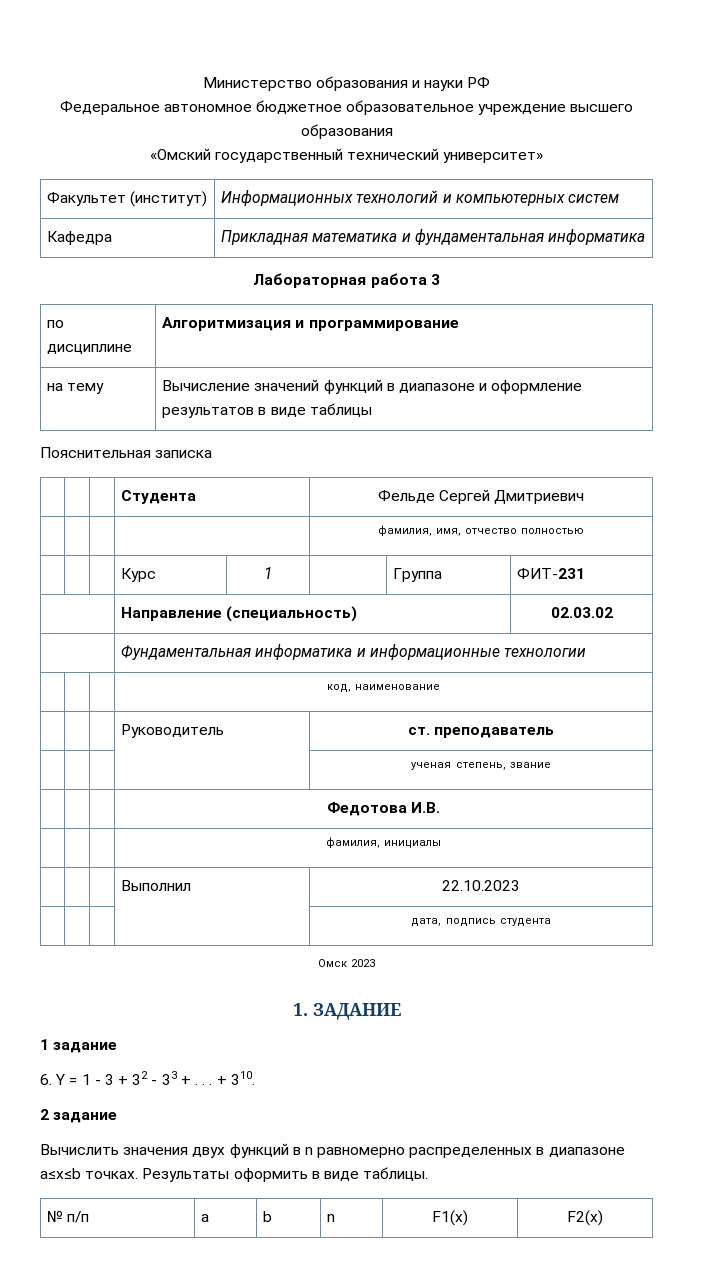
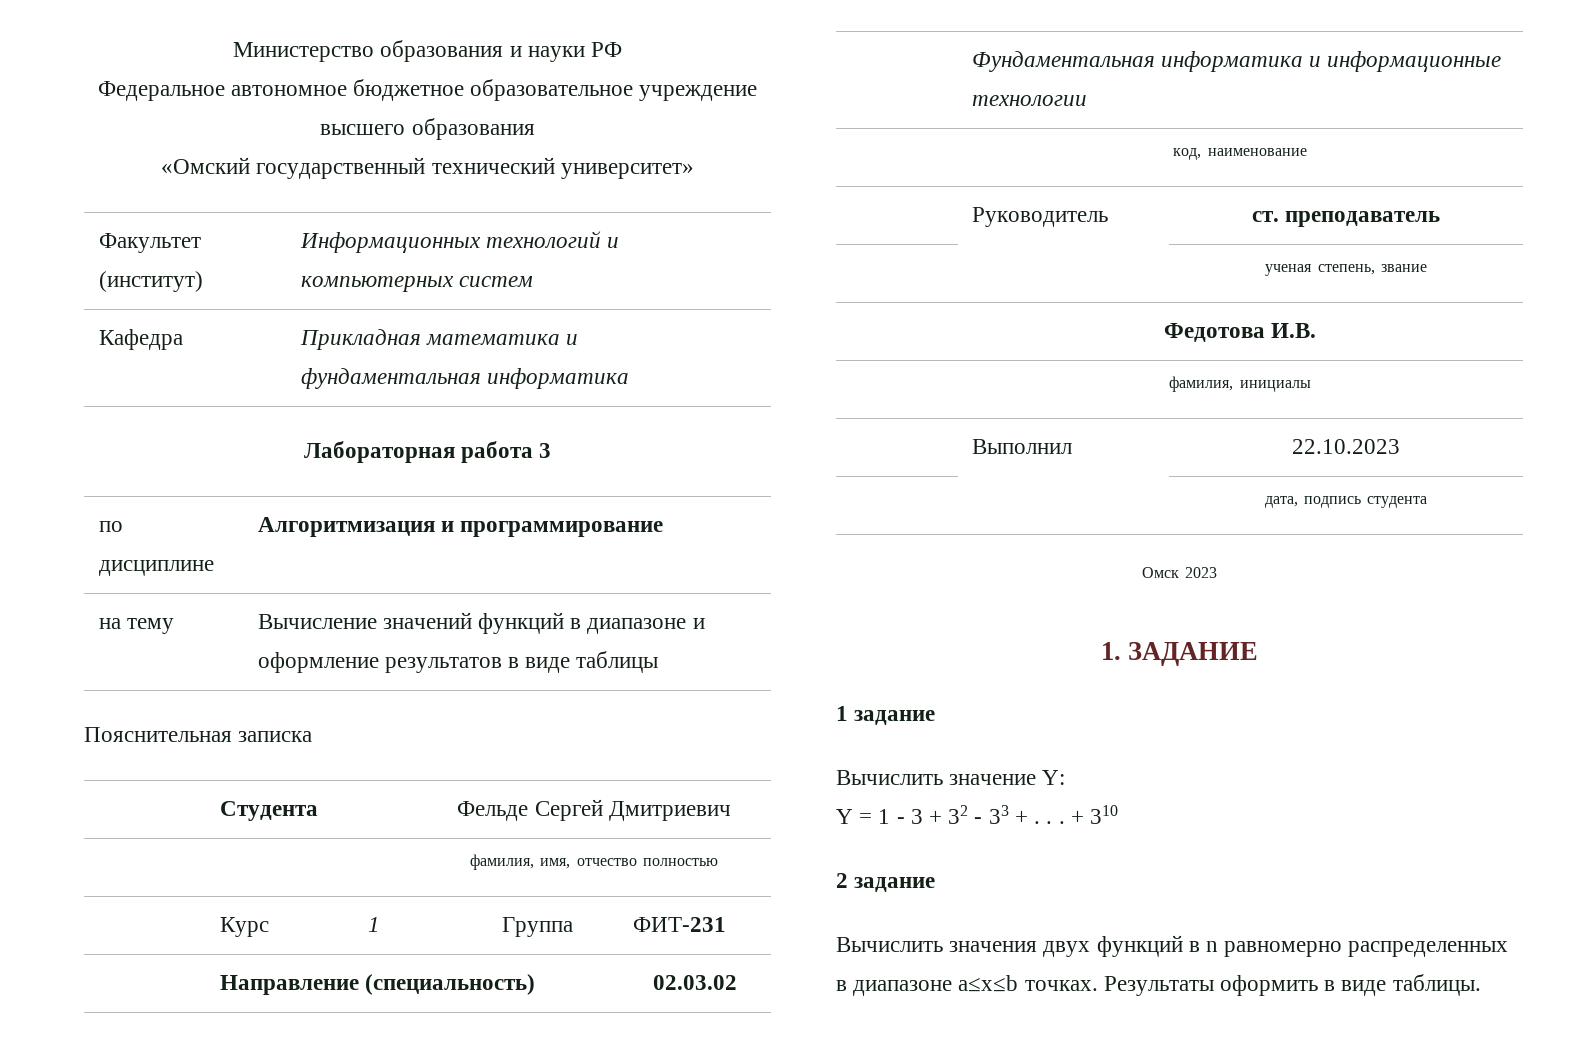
- 6. Y = 1 - 3 + 32 - 33 + . . .
+ Вычислить значение Y:
+ Y = 1 - 3 + 32 - 33 + . . .
- + 310.
+ + 310
- № п/п | a | b | n | F1(х) | F2(х)

